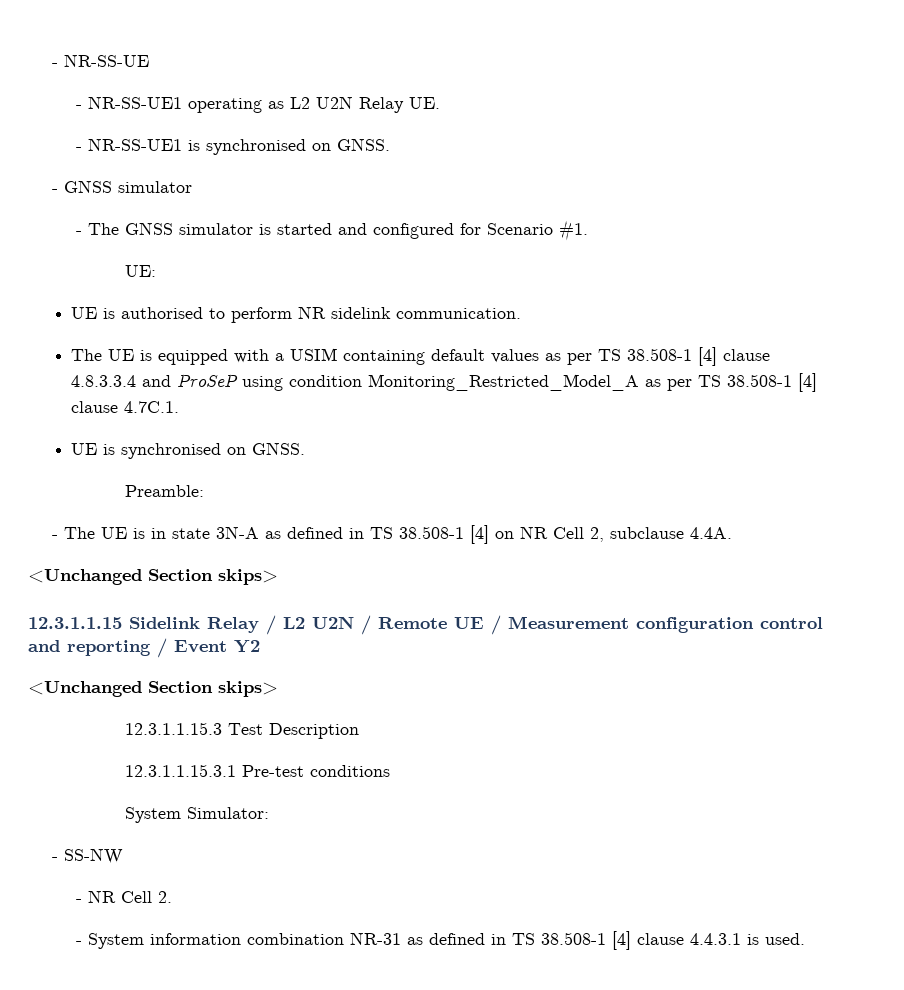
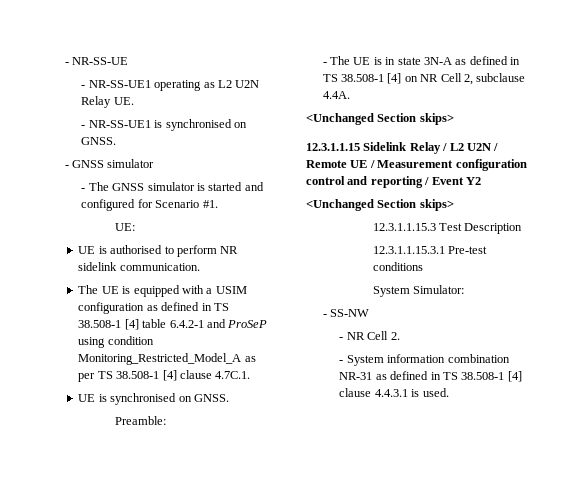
- The UE is equipped with a USIM containing default values as per TS 38.508-1 [4] clause 4.8.3.3.4 and ProSeP using condition Monitoring_Restricted_Model_A as per TS 38.508-1 [4] clause 4.7C.1.
+ The UE is equipped with a USIM configuration as defined in TS 38.508-1 [4] table 6.4.2-1 and ProSeP using condition Monitoring_Restricted_Model_A as per TS 38.508-1 [4] clause 4.7C.1.

